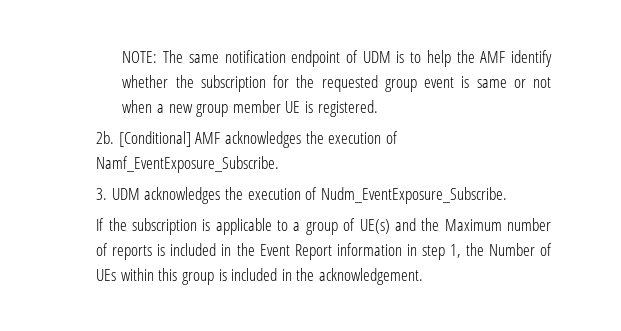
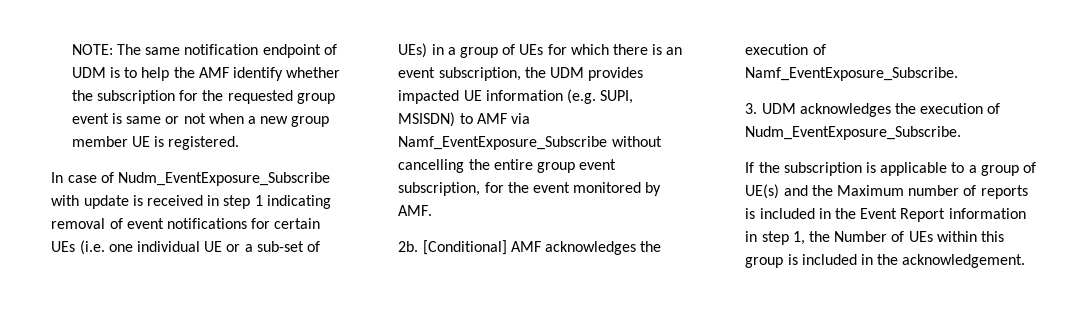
+ In case of Nudm_EventExposure_Subscribe with update is received in step 1 indicating removal of event notifications for certain UEs (i.e. one individual UE or a sub-set of UEs) in a group of UEs for which there is an event subscription, the UDM provides impacted UE information (e.g. SUPI, MSISDN) to AMF via Namf_EventExposure_Subscribe without cancelling the entire group event subscription, for the event monitored by AMF.

